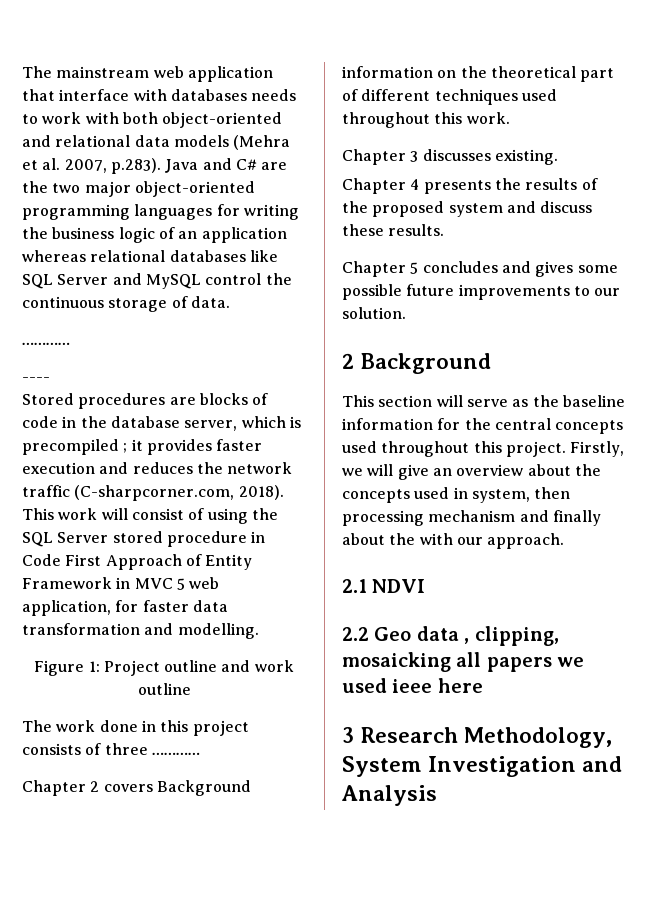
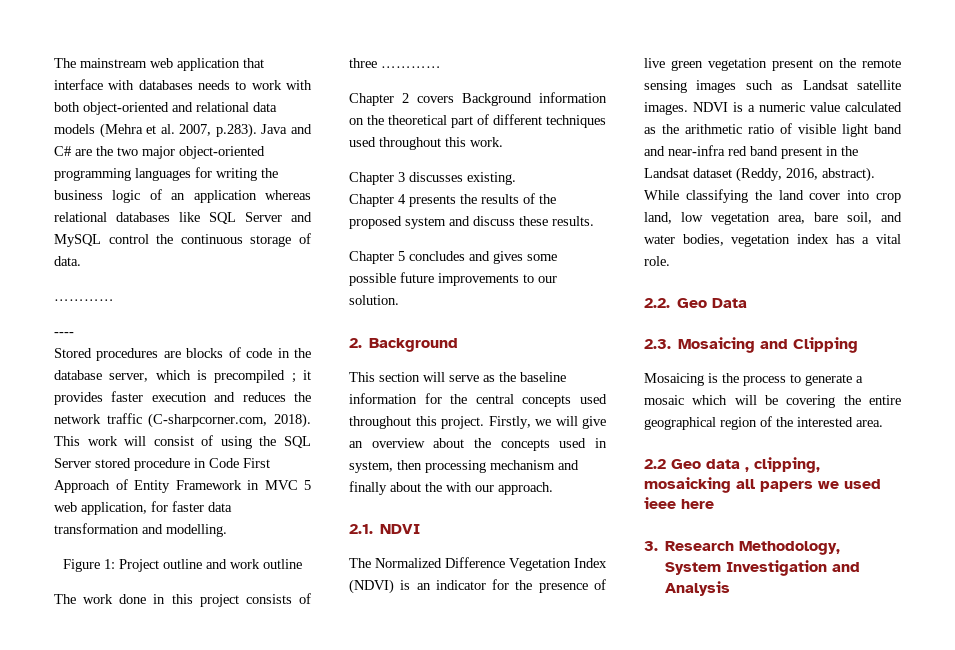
- 2 Background
+ 2. Background
- 2.1 NDVI
+ 2.1. NDVI
+ The Normalized Difference Vegetation Index (NDVI) is an indicator for the presence of live green vegetation present on the remote sensing images such as Landsat satellite images. NDVI is a numeric value calculated as the arithmetic ratio of visible light band and near-infra red band present in the Landsat dataset (Reddy, 2016, abstract). While classifying the land cover into crop land, low vegetation area, bare soil, and water bodies, vegetation index has a vital role.
+ 2.2. Geo Data
+ 2.3. Mosaicing and Clipping
+ Mosaicing is the process to generate a mosaic which will be covering the entire geographical region of the interested area.
- 3 Research Methodology, System Investigation and Analysis
+ 3. Research Methodology, System Investigation and Analysis

